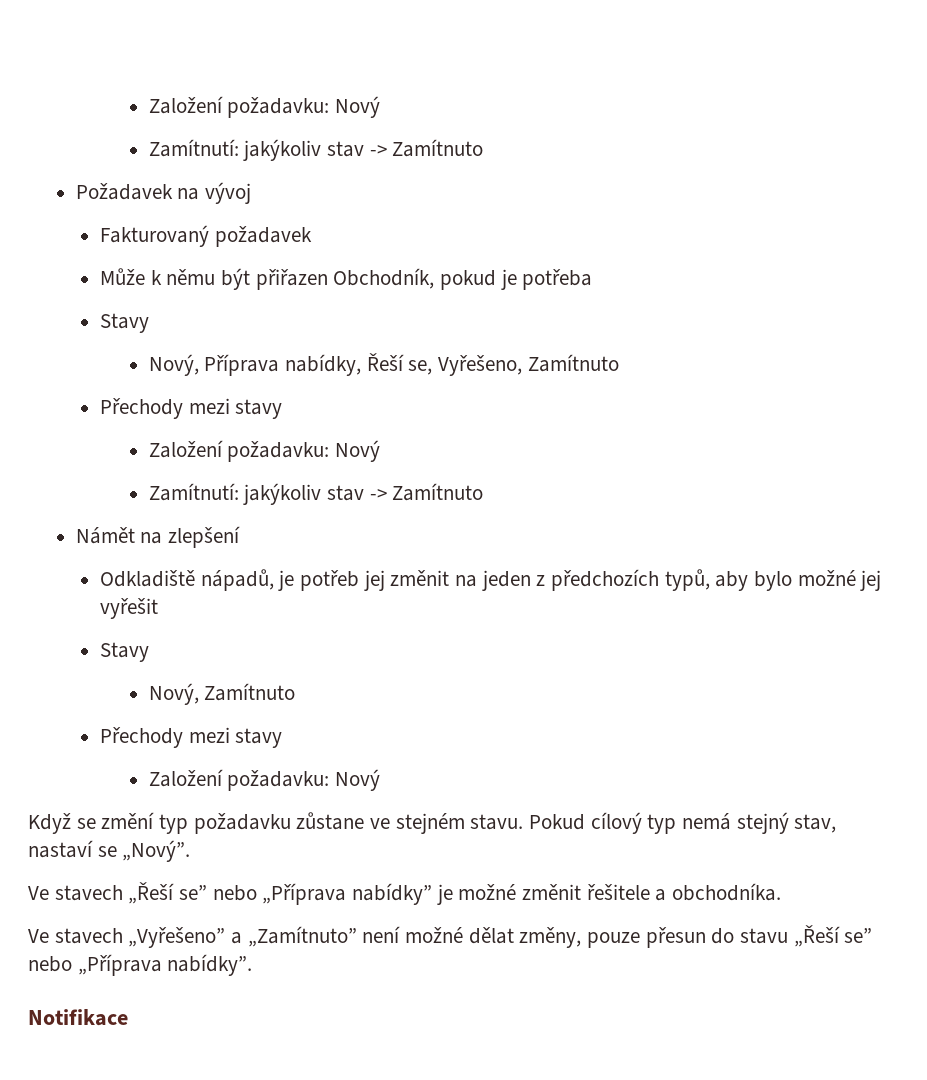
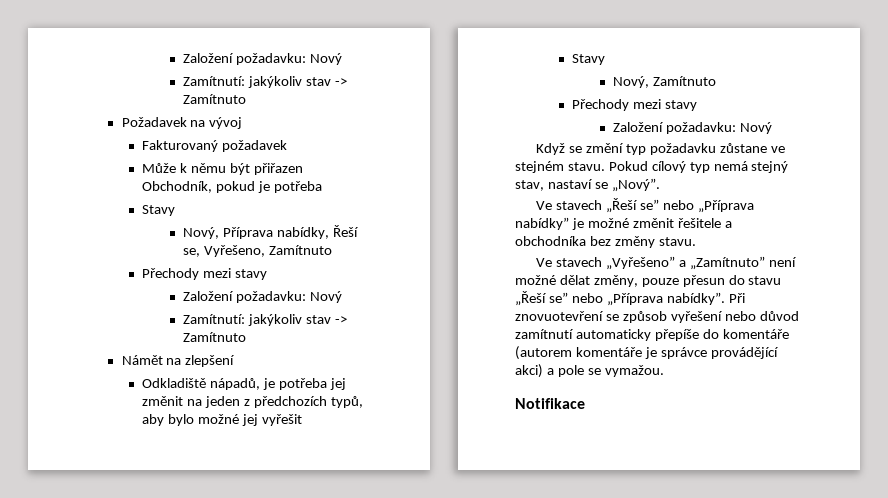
- Odkladiště nápadů, je potřeb jej změnit na jeden z předchozích typů, aby bylo možné jej vyřešit
+ Odkladiště nápadů, je potřeba jej změnit na jeden z předchozích typů, aby bylo možné jej vyřešit
- Ve stavech „Řeší se” nebo „Příprava nabídky” je možné změnit řešitele a obchodníka.
+ Ve stavech „Řeší se” nebo „Příprava nabídky” je možné změnit řešitele a obchodníka bez změny stavu.
+ Při znovuotevření se způsob vyřešení nebo důvod zamítnutí automaticky přepíše do komentáře (autorem komentáře je správce provádějící akci) a pole se vymažou.

